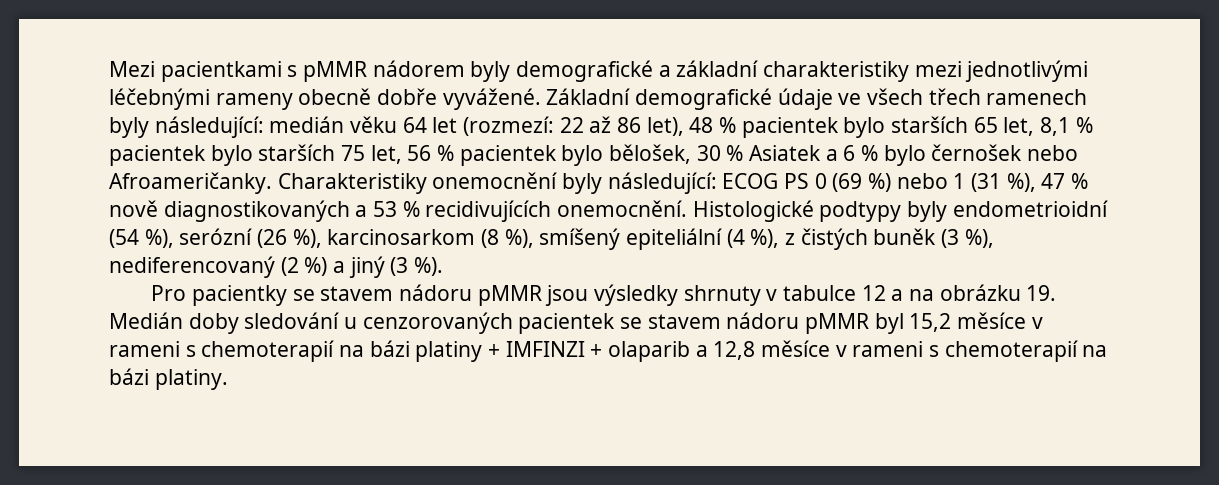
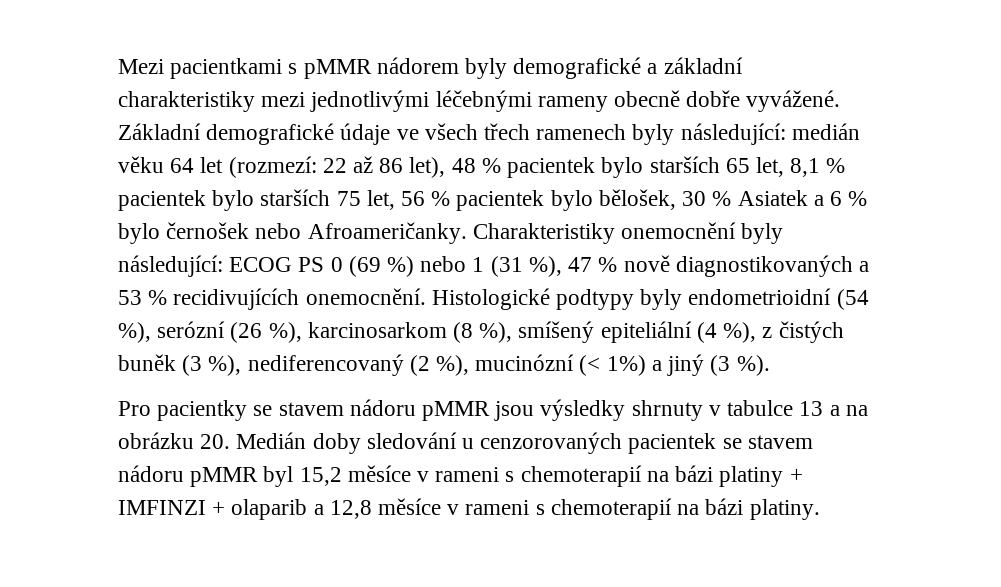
- Histologické podtypy byly endometrioidní (54 %), serózní (26 %), karcinosarkom (8 %), smíšený epiteliální (4 %), z čistých buněk (3 %), nediferencovaný (2 %) a jiný (3 %).
+ Histologické podtypy byly endometrioidní (54 %), serózní (26 %), karcinosarkom (8 %), smíšený epiteliální (4 %), z čistých buněk (3 %), nediferencovaný (2 %), mucinózní (< 1%) a jiný (3 %).
- Pro pacientky se stavem nádoru pMMR jsou výsledky shrnuty v tabulce 12 a na obrázku 19. Medián doby sledování u cenzorovaných pacientek se stavem nádoru pMMR byl 15,2 měsíce v rameni s chemoterapií na bázi platiny + IMFINZI + olaparib a 12,8 měsíce v rameni s chemoterapií na bázi platiny.
+ Pro pacientky se stavem nádoru pMMR jsou výsledky shrnuty v tabulce 13 a na obrázku 20. Medián doby sledování u cenzorovaných pacientek se stavem nádoru pMMR byl 15,2 měsíce v rameni s chemoterapií na bázi platiny + IMFINZI + olaparib a 12,8 měsíce v rameni s chemoterapií na bázi platiny.

